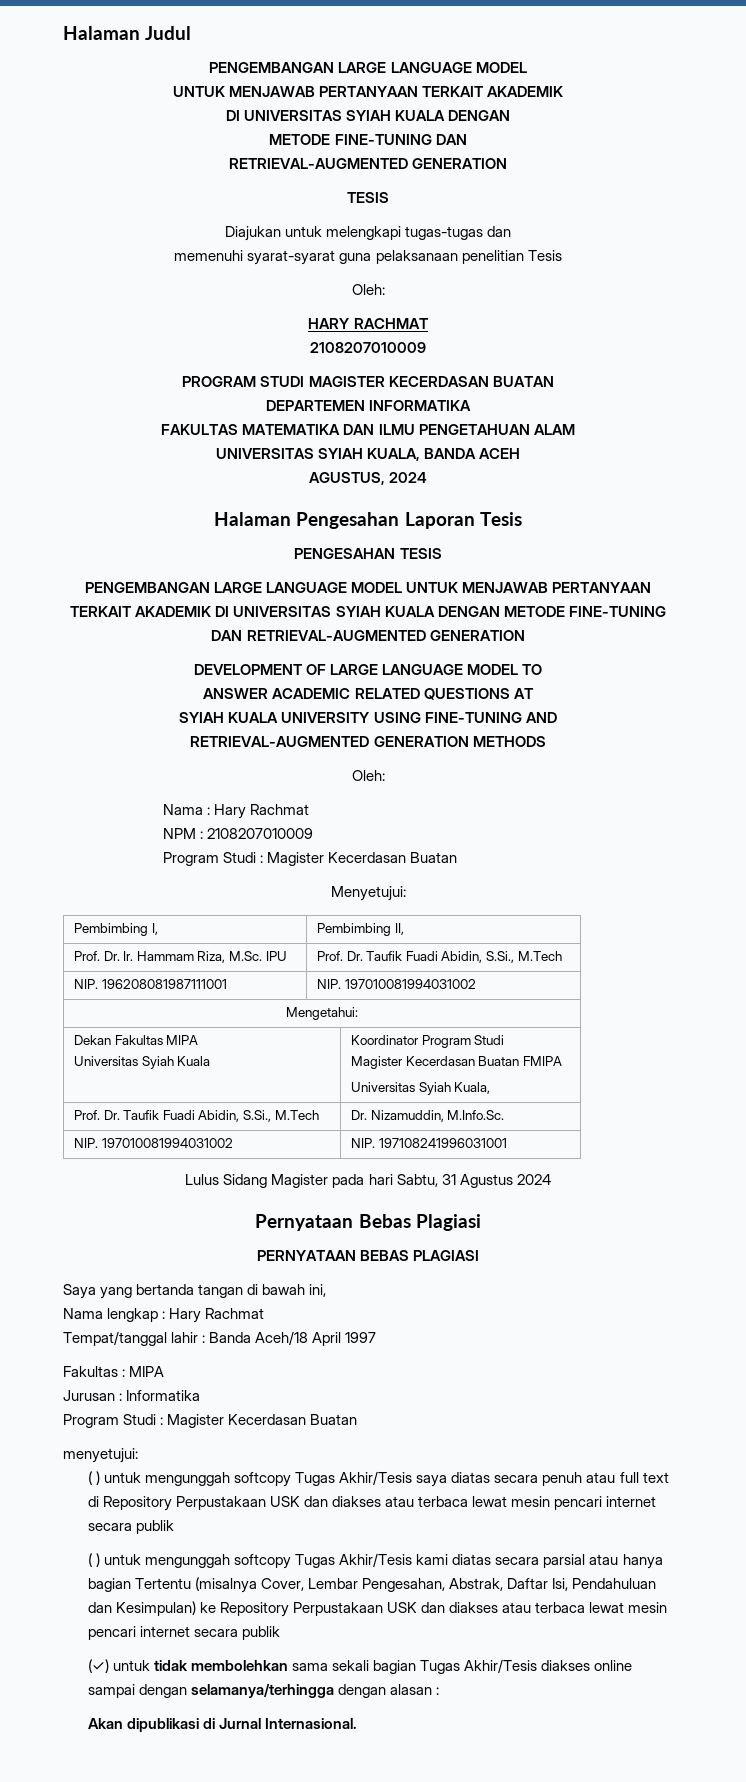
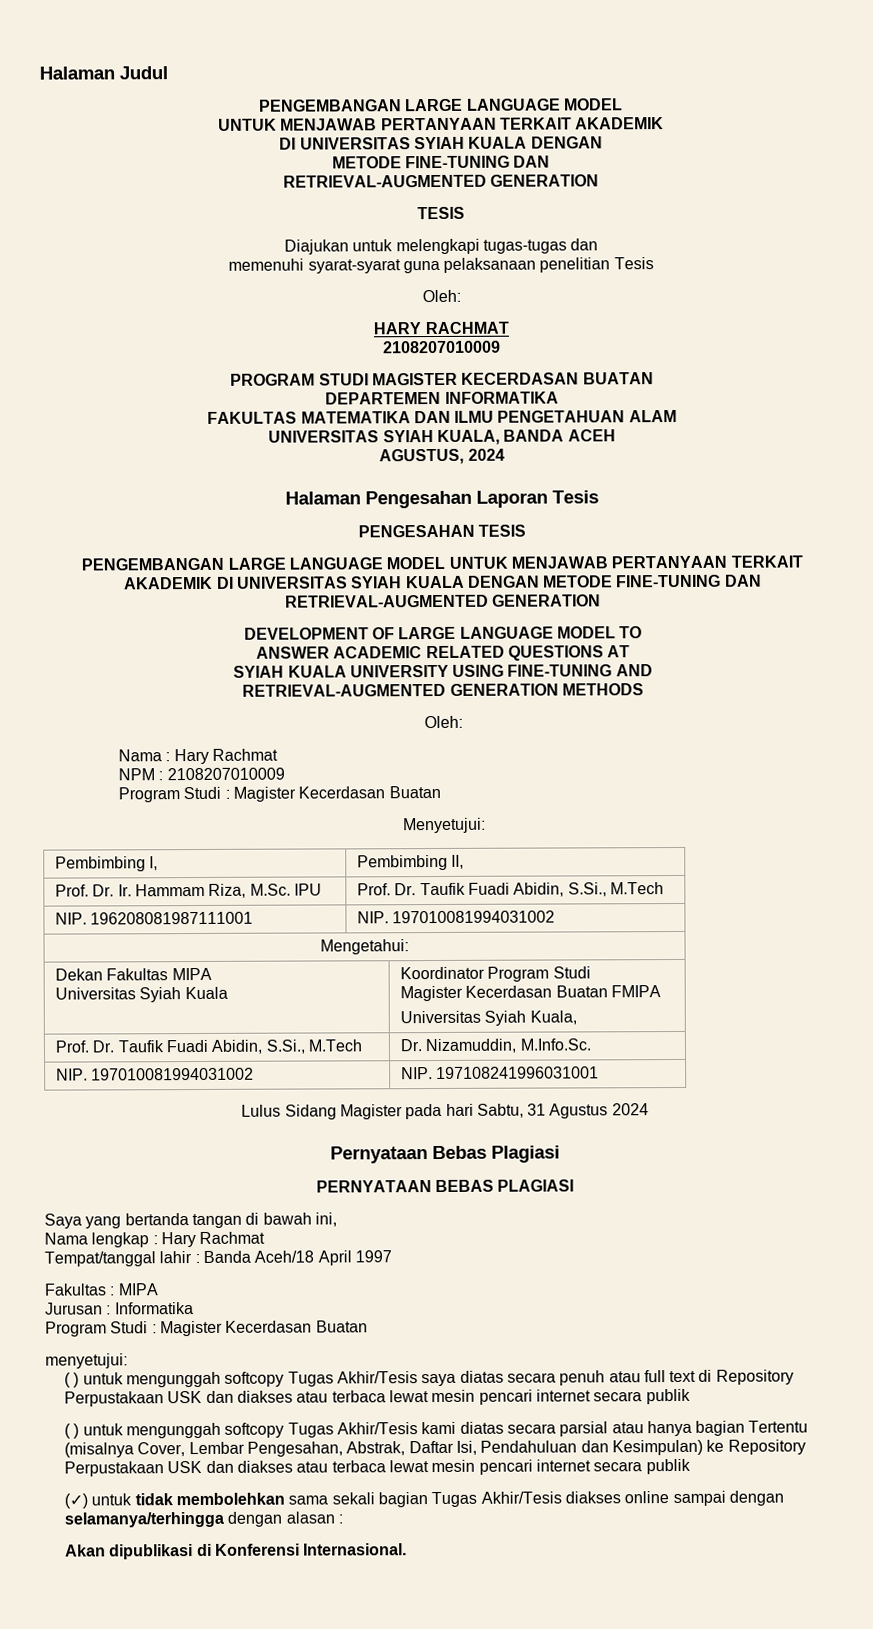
- Akan dipublikasi di Jurnal Internasional.
+ Akan dipublikasi di Konferensi Internasional.

